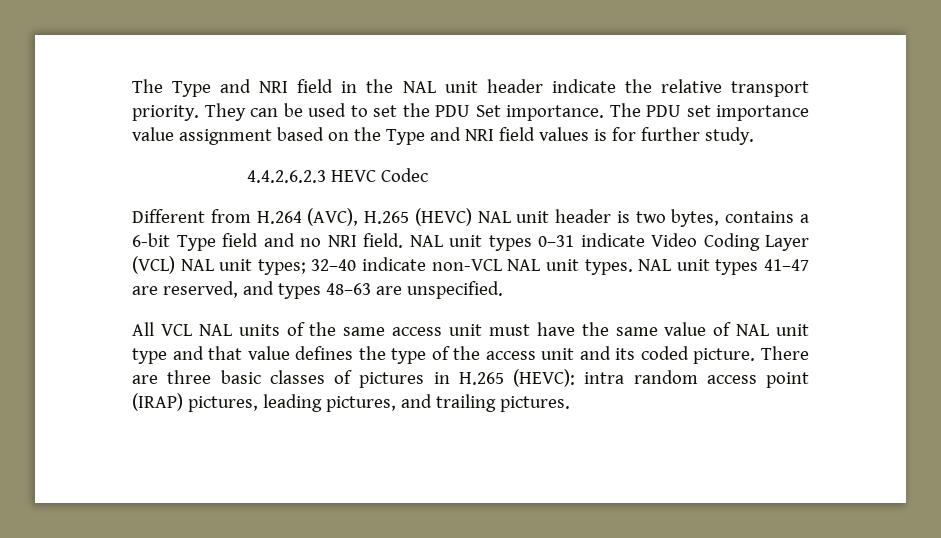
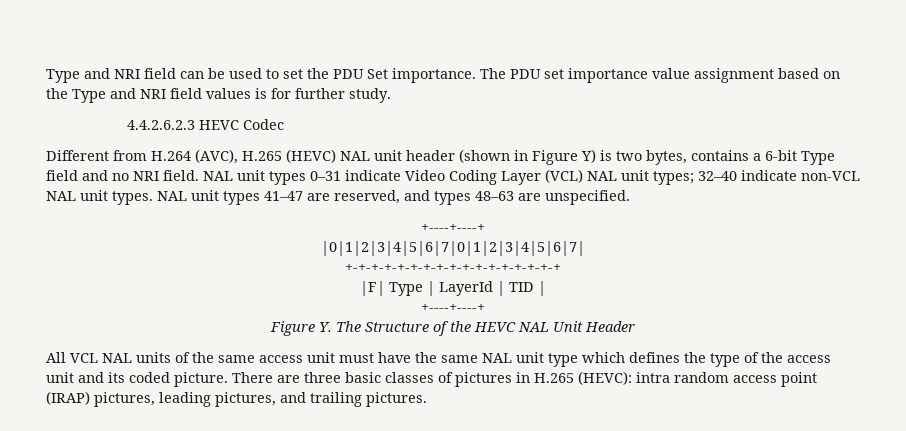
- The Type and NRI field in the NAL unit header indicate the relative transport priority. They can be used to set the PDU Set importance.
+ Type and NRI field can be used to set the PDU Set importance.
- Different from H.264 (AVC), H.265 (HEVC) NAL unit header is two bytes, contains a 6-bit Type field and no NRI field.
+ Different from H.264 (AVC), H.265 (HEVC) NAL unit header (shown in Figure Y) is two bytes, contains a 6-bit Type field and no NRI field.
  NAL unit types 41–47 are reserved, and types 48–63 are unspecified.
+ +----+----+
+ |0|1|2|3|4|5|6|7|0|1|2|3|4|5|6|7|
+ +-+-+-+-+-+-+-+-+-+-+-+-+-+-+-+-+
+ |F| Type | LayerId | TID |
+ +----+----+
+ Figure Y. The Structure of the HEVC NAL Unit Header
- All VCL NAL units of the same access unit must have the same value of NAL unit type and that value defines the type of the access unit and its coded picture.
+ All VCL NAL units of the same access unit must have the same NAL unit type which defines the type of the access unit and its coded picture.

